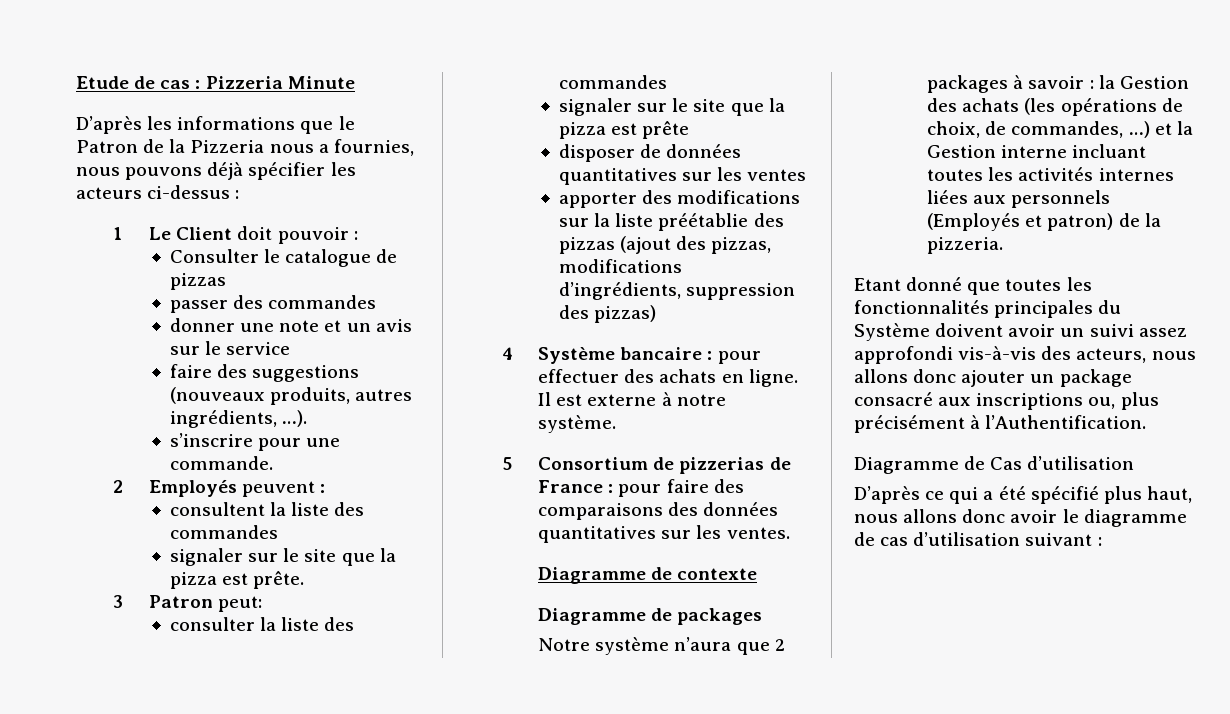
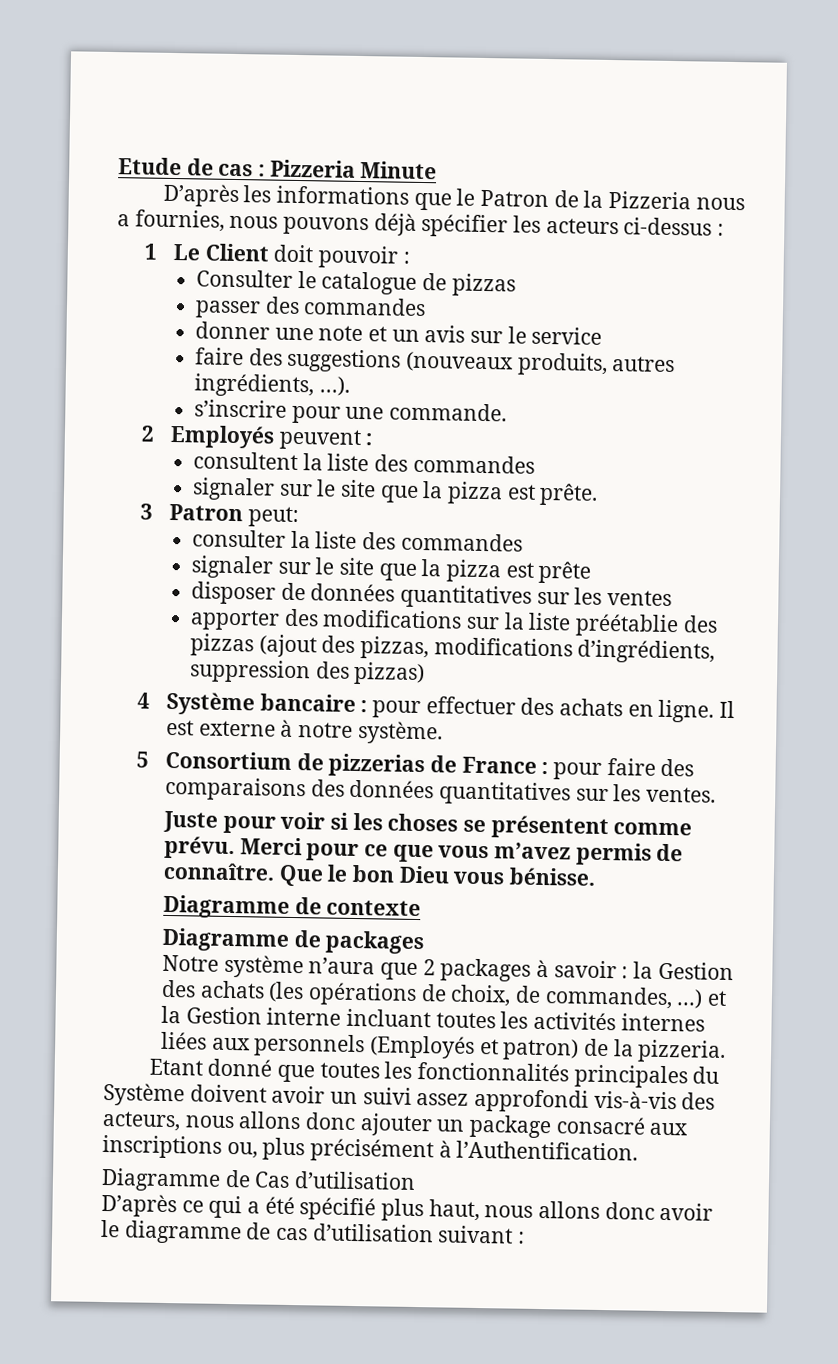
+ Juste pour voir si les choses se présentent comme prévu. Merci pour ce que vous m’avez permis de connaître. Que le bon Dieu vous bénisse.

